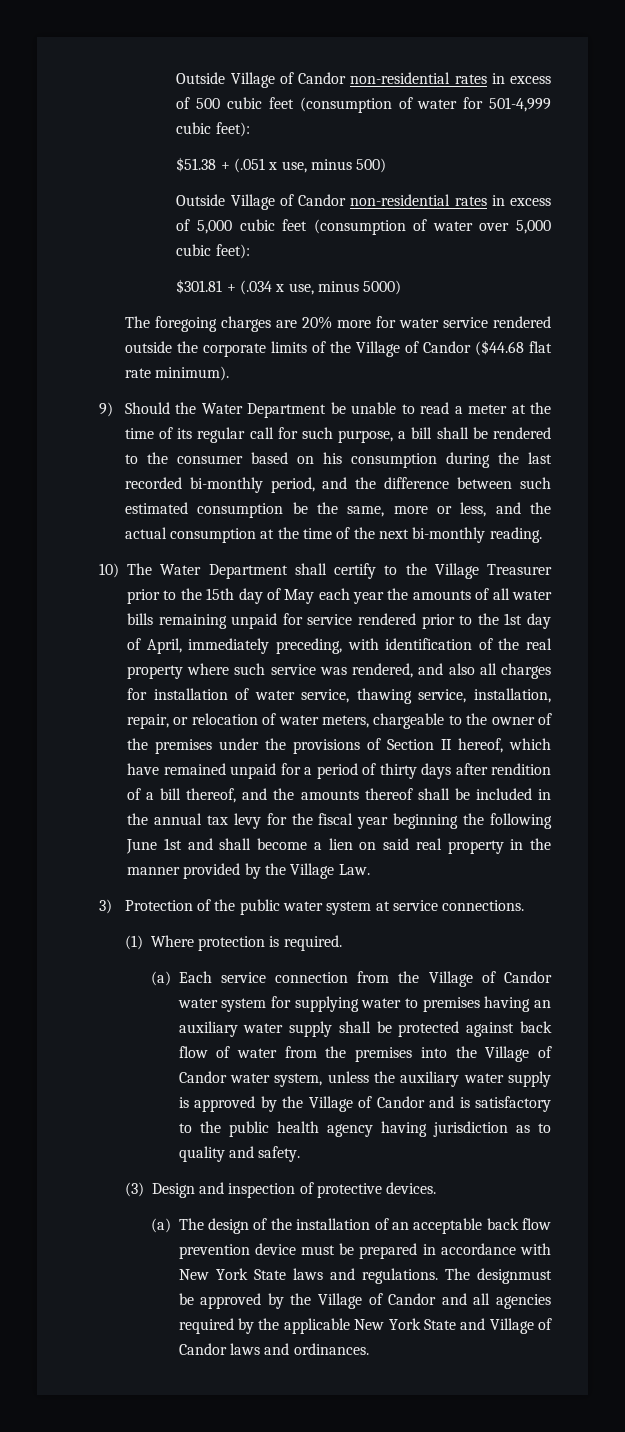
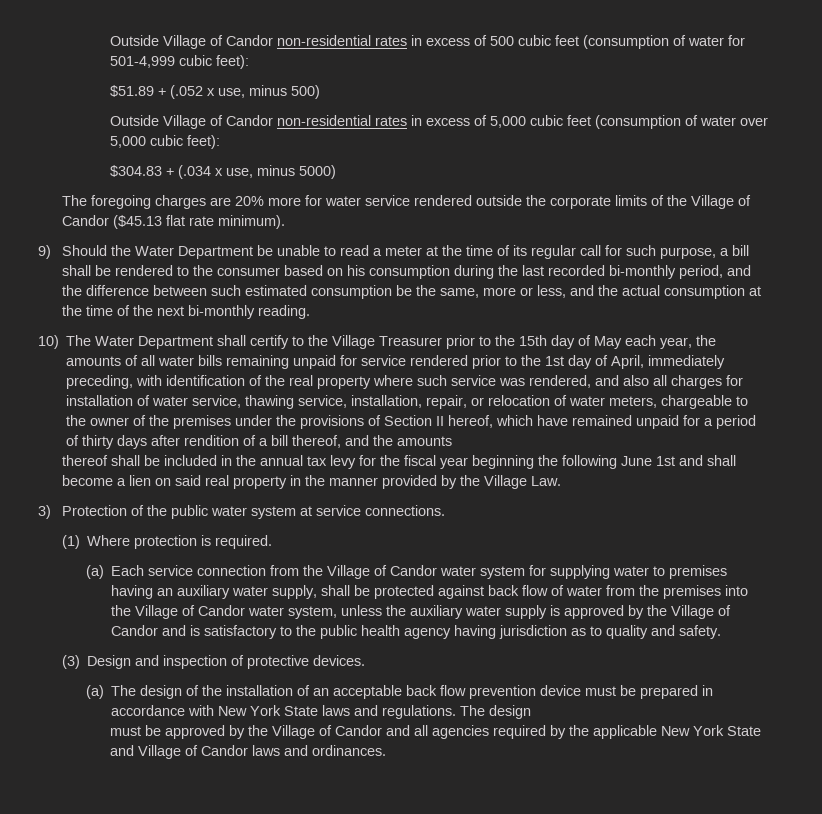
- $51.38 + (.051 x use, minus 500)
+ $51.89 + (.052 x use, minus 500)
- $301.81 + (.034 x use, minus 5000)
+ $304.83 + (.034 x use, minus 5000)
- The foregoing charges are 20% more for water service rendered outside the corporate limits of the Village of Candor ($44.68 flat rate minimum).
+ The foregoing charges are 20% more for water service rendered outside the corporate limits of the Village of Candor ($45.13 flat rate minimum).
- 10) The Water Department shall certify to the Village Treasurer prior to the 15th day of May each year the amounts of all water bills remaining unpaid for service rendered prior to the 1st day of April, immediately preceding, with identification of the real property where such service was rendered, and also all charges for installation of water service, thawing service, installation, repair, or relocation of water meters, chargeable to the owner of the premises under the provisions of Section II hereof, which have remained unpaid for a period of thirty days after rendition of a bill thereof, and the amounts thereof shall be included in the annual tax levy for the fiscal year beginning the following June 1st and shall become a lien on said real property in the manner provided by the Village Law.
+ 10) The Water Department shall certify to the Village Treasurer prior to the 15th day of May each year, the amounts of all water bills remaining unpaid for service rendered prior to the 1st day of April, immediately preceding, with identification of the real property where such service was rendered, and also all charges for installation of water service, thawing service, installation, repair, or relocation of water meters, chargeable to the owner of the premises under the provisions of Section II hereof, which have remained unpaid for a period of thirty days after rendition of a bill thereof, and the amounts
+ thereof shall be included in the annual tax levy for the fiscal year beginning the following June 1st and shall become a lien on said real property in the manner provided by the Village Law.
- (a) Each service connection from the Village of Candor water system for supplying water to premises having an auxiliary water supply shall be protected against back flow of water from the premises into the Village of Candor water system, unless the auxiliary water supply is approved by the Village of Candor and is satisfactory to the public health agency having jurisdiction as to quality and safety.
+ (a) Each service connection from the Village of Candor water system for supplying water to premises having an auxiliary water supply, shall be protected against back flow of water from the premises into the Village of Candor water system, unless the auxiliary water supply is approved by the Village of Candor and is satisfactory to the public health agency having jurisdiction as to quality and safety.
- (a) The design of the installation of an acceptable back flow prevention device must be prepared in accordance with New York State laws and regulations. The designmust be approved by the Village of Candor and all agencies required by the applicable New York State and Village of Candor laws and ordinances.
+ (a) The design of the installation of an acceptable back flow prevention device must be prepared in accordance with New York State laws and regulations. The design
+ must be approved by the Village of Candor and all agencies required by the applicable New York State and Village of Candor laws and ordinances.

